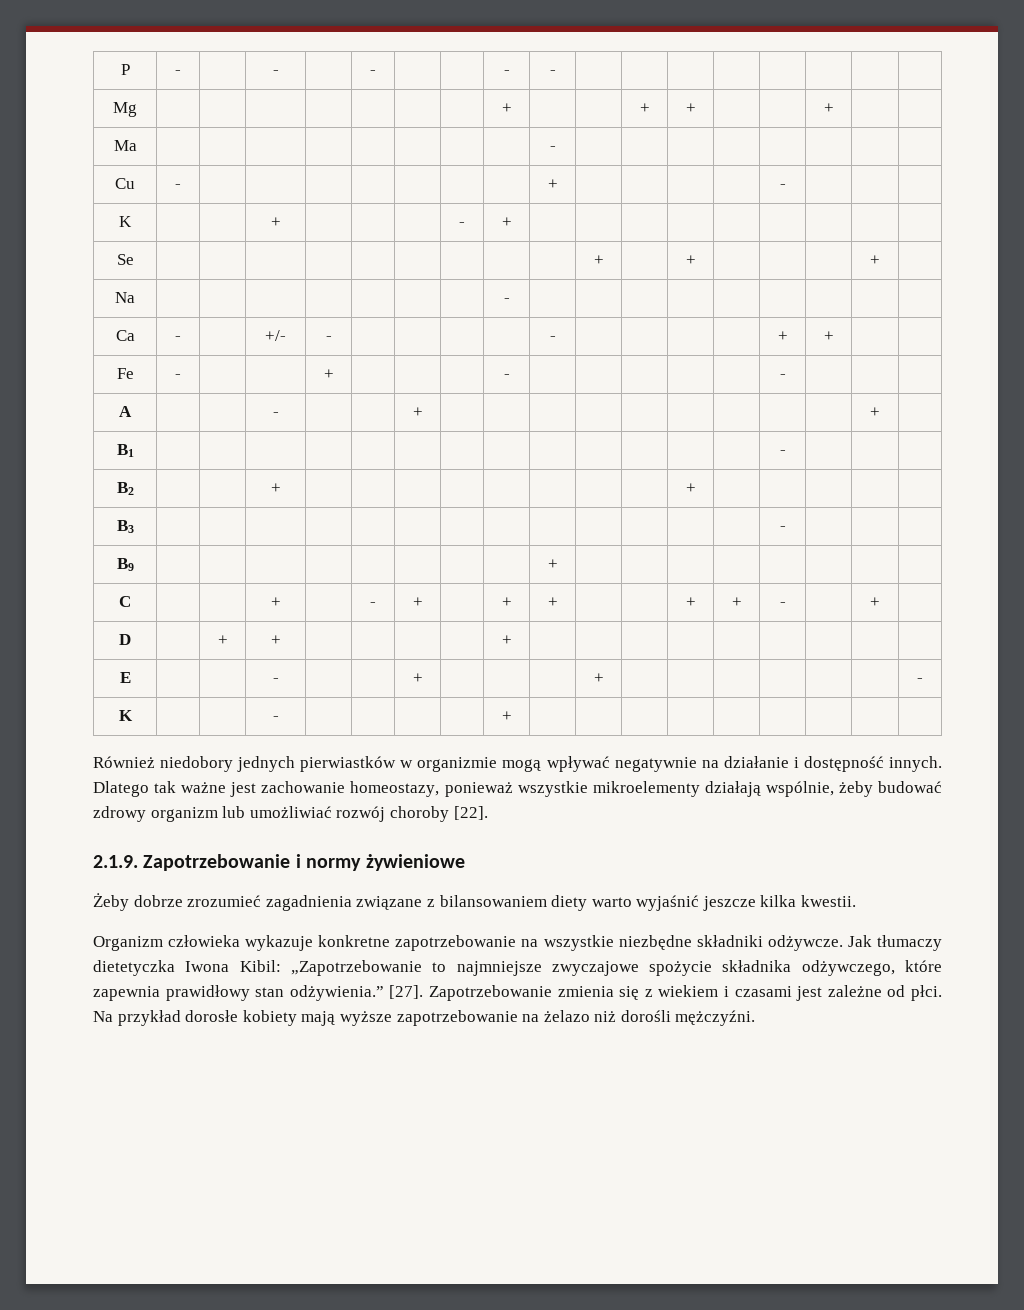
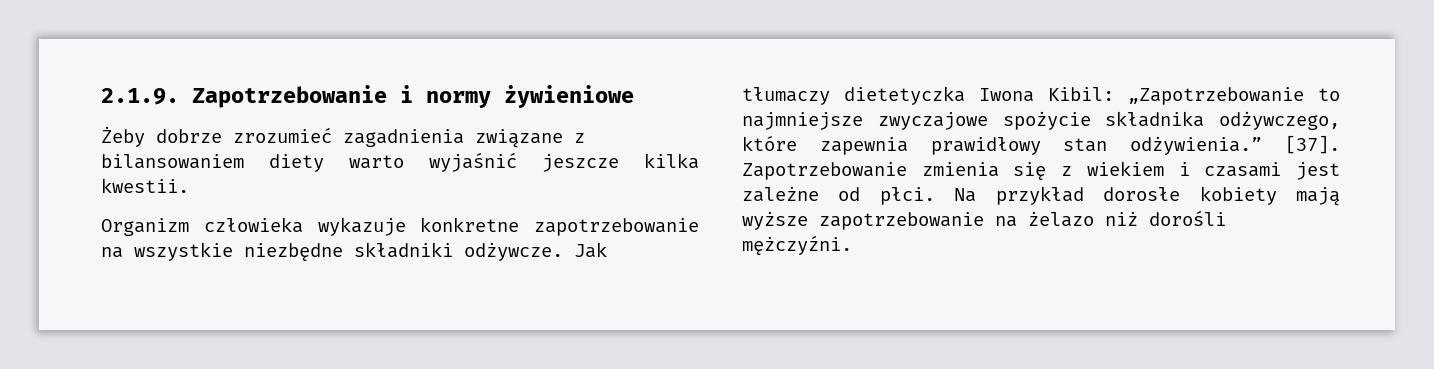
- P | - | | - | | - | | | - | - | | | | | | | |
- Mg | | | | | | | | + | | | + | + | | | + | |
- Ma | | | | | | | | | - | | | | | | | |
- Cu | - | | | | | | | | + | | | | | - | | |
- K | | | + | | | | - | + | | | | | | | | |
- Se | | | | | | | | | | + | | + | | | | + |
- Na | | | | | | | | - | | | | | | | | |
- Ca | - | | +/- | - | | | | | - | | | | | + | + | |
- Fe | - | | | + | | | | - | | | | | | - | | |
- A | | | - | | | + | | | | | | | | | | + |
- B1 | | | | | | | | | | | | | | - | | |
- B2 | | | + | | | | | | | | | + | | | | |
- B3 | | | | | | | | | | | | | | - | | |
- B9 | | | | | | | | | + | | | | | | | |
- C | | | + | | - | + | | + | + | | | + | + | - | | + |
- D | | + | + | | | | | + | | | | | | | | |
- E | | | - | | | + | | | | + | | | | | | | -
- K | | | - | | | | | + | | | | | | | | |
- Również niedobory jednych pierwiastków w organizmie mogą wpływać negatywnie na działanie i dostępność innych. Dlatego tak ważne jest zachowanie homeostazy, ponieważ wszystkie mikroelementy działają wspólnie, żeby budować zdrowy organizm lub umożliwiać rozwój choroby [22].
- [27].
+ [37].

